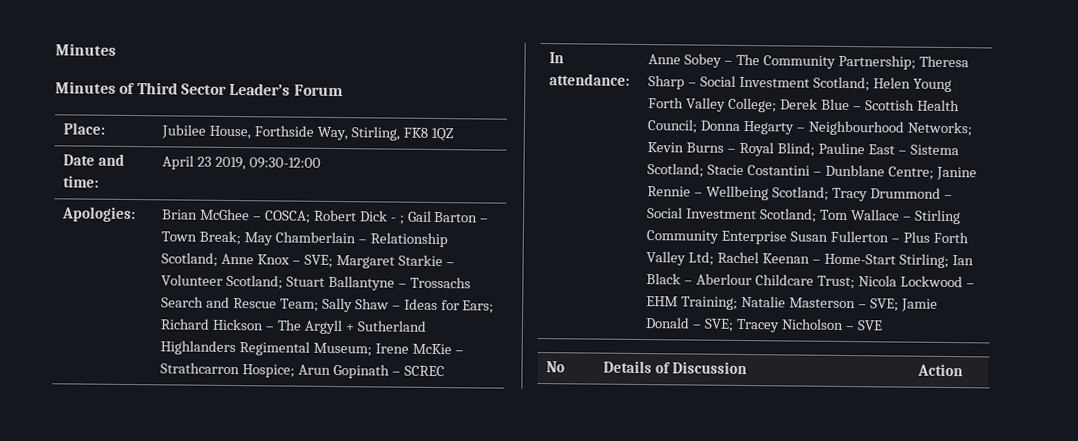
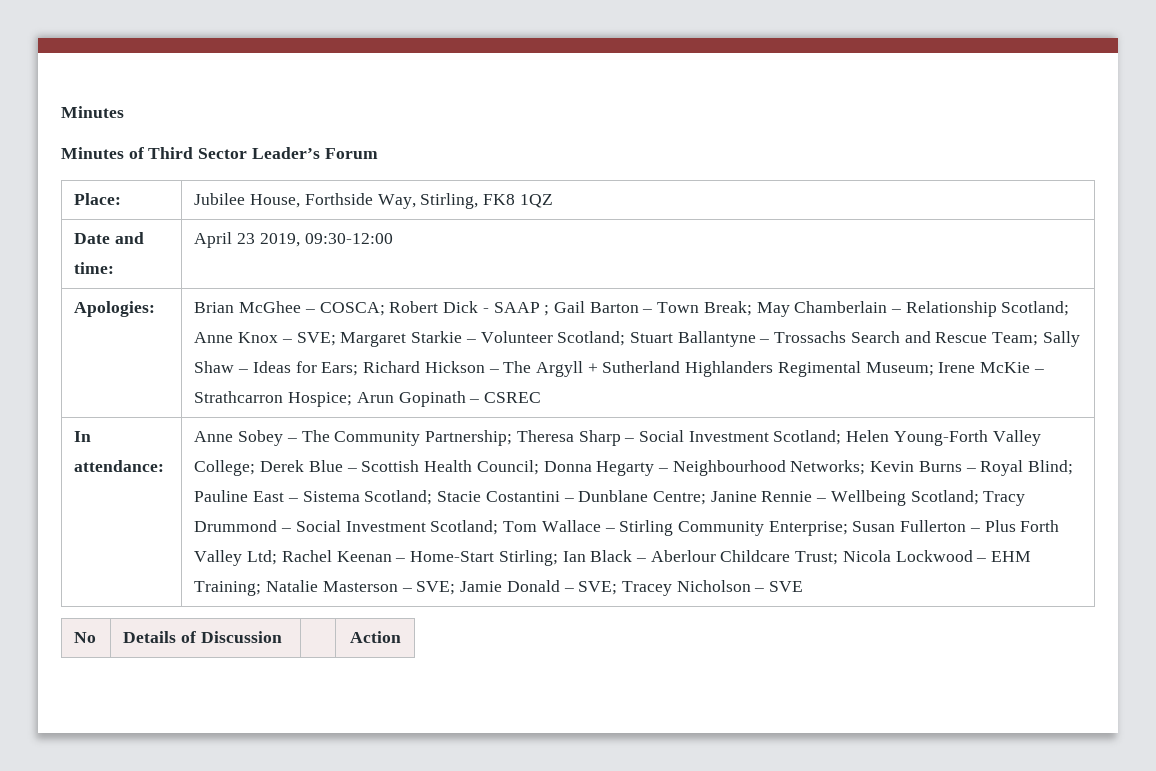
- Brian McGhee – COSCA; Robert Dick - ; Gail Barton – Town Break; May Chamberlain – Relationship Scotland; Anne Knox – SVE; Margaret Starkie – Volunteer Scotland; Stuart Ballantyne – Trossachs Search and Rescue Team; Sally Shaw – Ideas for Ears; Richard Hickson – The Argyll + Sutherland Highlanders Regimental Museum; Irene McKie – Strathcarron Hospice; Arun Gopinath – SCREC
+ Brian McGhee – COSCA; Robert Dick - SAAP ; Gail Barton – Town Break; May Chamberlain – Relationship Scotland; Anne Knox – SVE; Margaret Starkie – Volunteer Scotland; Stuart Ballantyne – Trossachs Search and Rescue Team; Sally Shaw – Ideas for Ears; Richard Hickson – The Argyll + Sutherland Highlanders Regimental Museum; Irene McKie – Strathcarron Hospice; Arun Gopinath – CSREC
- Helen Young Forth Valley College;
+ Helen Young-Forth Valley College;
- Tom Wallace – Stirling Community Enterprise Susan Fullerton – Plus Forth Valley Ltd;
+ Tom Wallace – Stirling Community Enterprise; Susan Fullerton – Plus Forth Valley Ltd;

